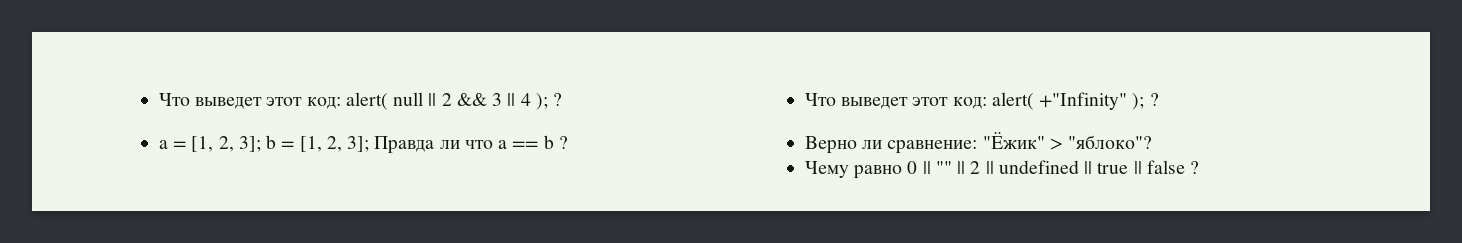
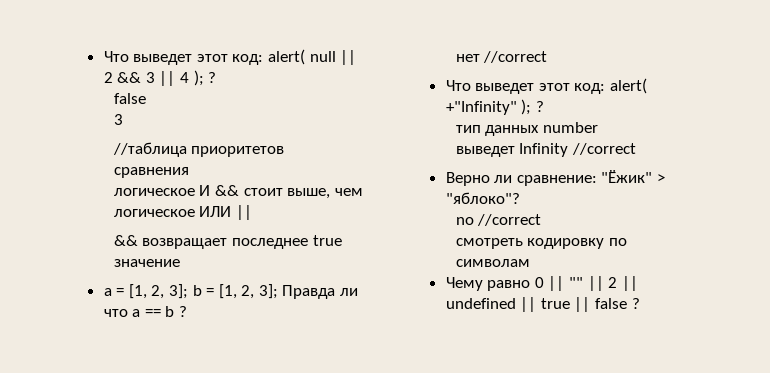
  Что выведет этот код: alert( null || 2 && 3 || 4 ); ?
+ false
+ 3
+ //таблица приоритетов сравнения
+ логическое И && стоит выше, чем логическое ИЛИ ||
+ && возвращает последнее true значение
+ нет //correct
+ тип данных number
+ выведет Infinity //correct
+ no //correct
+ смотреть кодировку по символам

